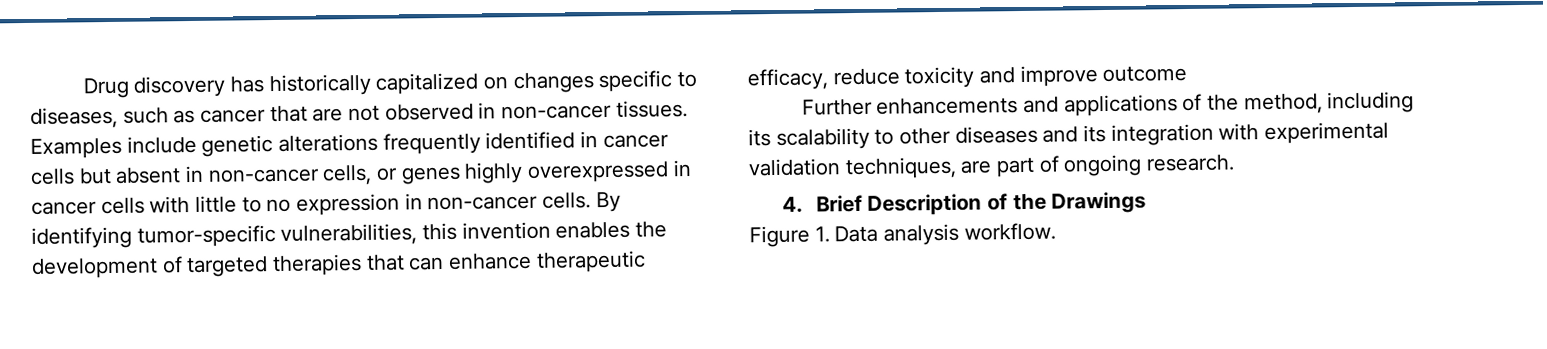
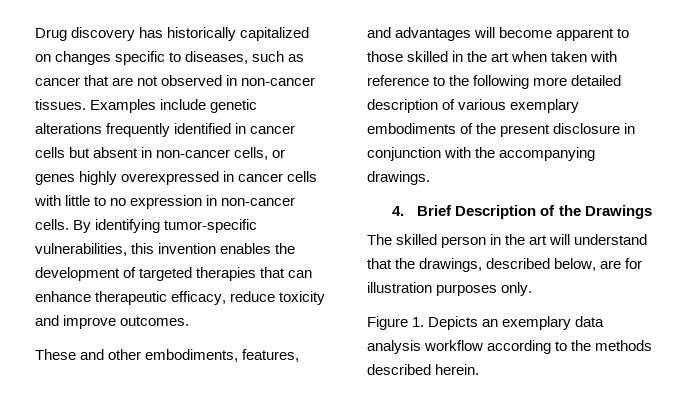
- By identifying tumor-specific vulnerabilities, this invention enables the development of targeted therapies that can enhance therapeutic efficacy, reduce toxicity and improve outcome
- Further enhancements and applications of the method, including its scalability to other diseases and its integration with experimental validation techniques, are part of ongoing research.
+ By identifying tumor-specific vulnerabilities, this invention enables the development of targeted therapies that can enhance therapeutic efficacy, reduce toxicity and improve outcomes.
+ These and other embodiments, features, and advantages will become apparent to those skilled in the art when taken with reference to the following more detailed description of various exemplary embodiments of the present disclosure in conjunction with the accompanying drawings.
- Figure 1. Data analysis workflow.
+ The skilled person in the art will understand that the drawings, described below, are for illustration purposes only.
+ Figure 1. Depicts an exemplary data analysis workflow according to the methods described herein.

